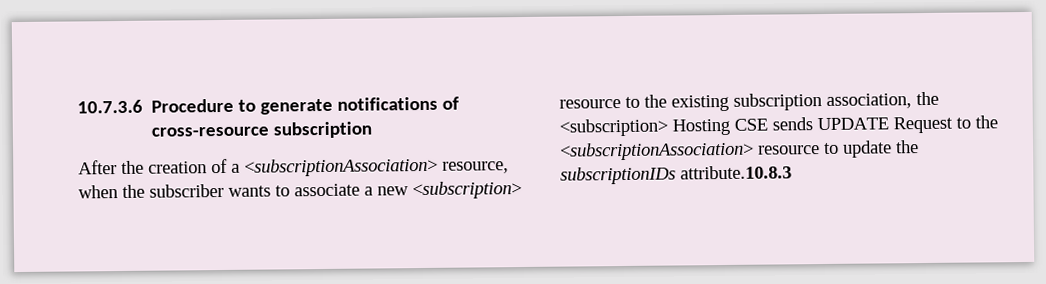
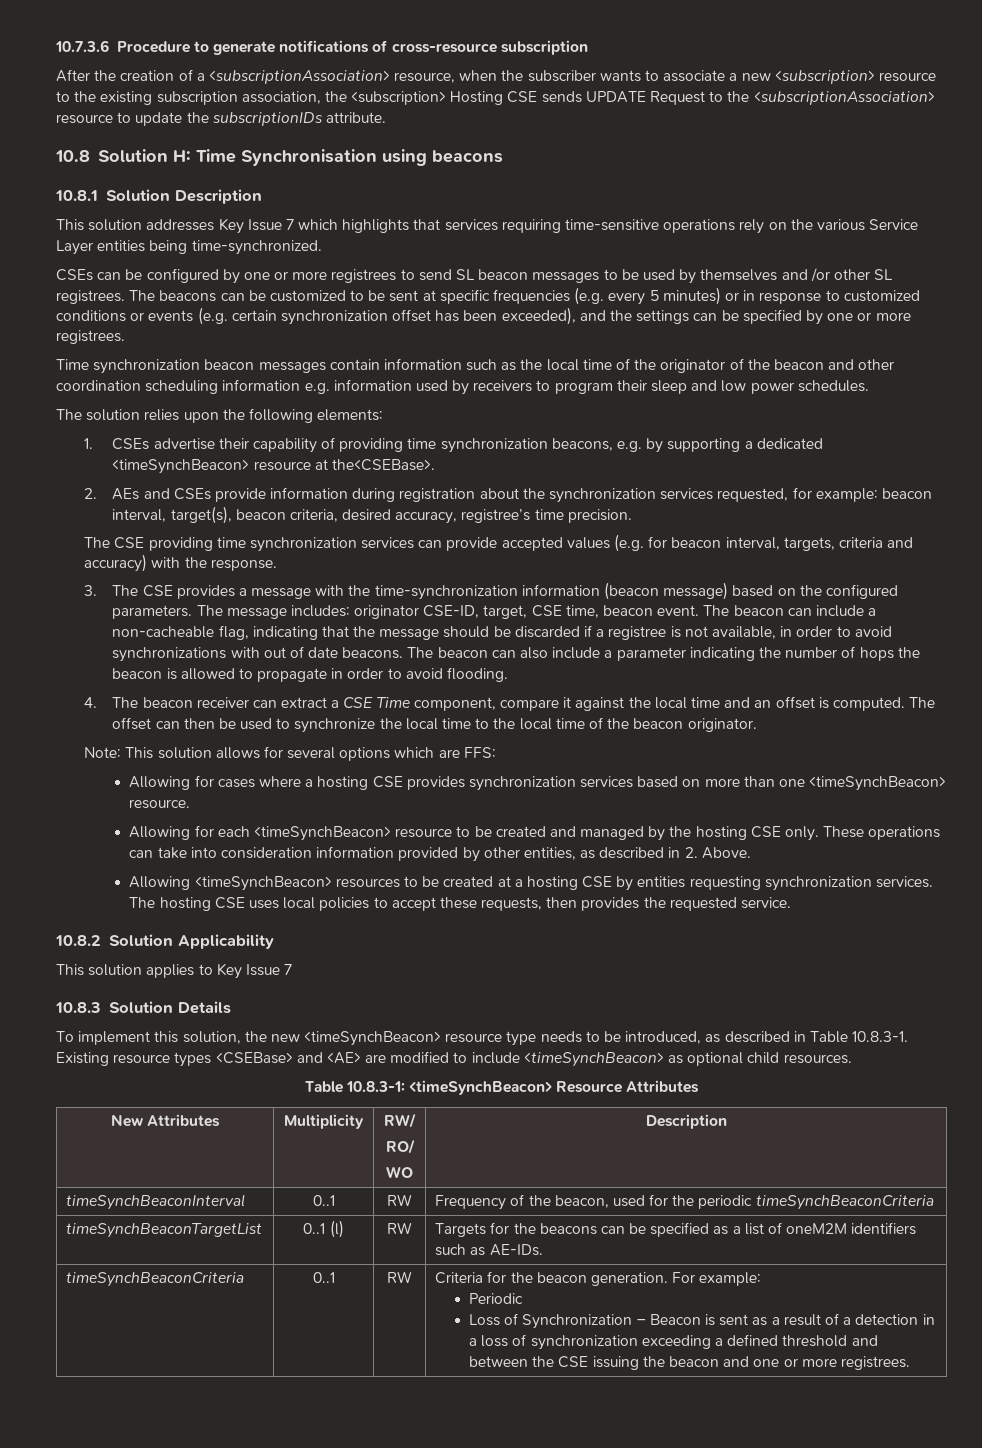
- After the creation of a <subscriptionAssociation> resource, when the subscriber wants to associate a new <subscription> resource to the existing subscription association, the <subscription> Hosting CSE sends UPDATE Request to the <subscriptionAssociation> resource to update the subscriptionIDs attribute.10.8.3
+ After the creation of a <subscriptionAssociation> resource, when the subscriber wants to associate a new <subscription> resource to the existing subscription association, the <subscription> Hosting CSE sends UPDATE Request to the <subscriptionAssociation> resource to update the subscriptionIDs attribute.
+ 10.8 Solution H: Time Synchronisation using beacons
+ 10.8.1 Solution Description
+ This solution addresses Key Issue 7 which highlights that services requiring time-sensitive operations rely on the various Service Layer entities being time-synchronized.
+ CSEs can be configured by one or more registrees to send SL beacon messages to be used by themselves and /or other SL registrees. The beacons can be customized to be sent at specific frequencies (e.g. every 5 minutes) or in response to customized conditions or events (e.g. certain synchronization offset has been exceeded), and the settings can be specified by one or more registrees.
+ Time synchronization beacon messages contain information such as the local time of the originator of the beacon and other coordination scheduling information e.g. information used by receivers to program their sleep and low power schedules.
+ The solution relies upon the following elements:
+ 1. CSEs advertise their capability of providing time synchronization beacons, e.g. by supporting a dedicated <timeSynchBeacon> resource at the<CSEBase>.
+ 2. AEs and CSEs provide information during registration about the synchronization services requested, for example: beacon interval, target(s), beacon criteria, desired accuracy, registree’s time precision.
+ The CSE providing time synchronization services can provide accepted values (e.g. for beacon interval, targets, criteria and accuracy) with the response.
+ 3. The CSE provides a message with the time-synchronization information (beacon message) based on the configured parameters. The message includes: originator CSE-ID, target, CSE time, beacon event. The beacon can include a non-cacheable flag, indicating that the message should be discarded if a registree is not available, in order to avoid synchronizations with out of date beacons. The beacon can also include a parameter indicating the number of hops the beacon is allowed to propagate in order to avoid flooding.
+ 4. The beacon receiver can extract a CSE Time component, compare it against the local time and an offset is computed. The offset can then be used to synchronize the local time to the local time of the beacon originator.
+ Note: This solution allows for several options which are FFS:
+ Allowing for cases where a hosting CSE provides synchronization services based on more than one <timeSynchBeacon> resource.
+ Allowing for each <timeSynchBeacon> resource to be created and managed by the hosting CSE only. These operations can take into consideration information provided by other entities, as described in 2. Above.
+ Allowing <timeSynchBeacon> resources to be created at a hosting CSE by entities requesting synchronization services. The hosting CSE uses local policies to accept these requests, then provides the requested service.
+ 10.8.2 Solution Applicability
+ This solution applies to Key Issue 7
+ 10.8.3 Solution Details
+ To implement this solution, the new <timeSynchBeacon> resource type needs to be introduced, as described in Table 10.8.3-1. Existing resource types <CSEBase> and <AE> are modified to include <timeSynchBeacon> as optional child resources.
+ Table 10.8.3-1: <timeSynchBeacon> Resource Attributes
+ New Attributes | Multiplicity | RW/
+ RO/
+ WO | Description
+ timeSynchBeaconInterval | 0..1 | RW | Frequency of the beacon, used for the periodic timeSynchBeaconCriteria
+ timeSynchBeaconTargetList | 0..1 (l) | RW | Targets for the beacons can be specified as a list of oneM2M identifiers such as AE-IDs.
+ timeSynchBeaconCriteria | 0..1 | RW | Criteria for the beacon generation. For example:
+ Periodic
+ Loss of Synchronization – Beacon is sent as a result of a detection in a loss of synchronization exceeding a defined threshold and between the CSE issuing the beacon and one or more registrees.

